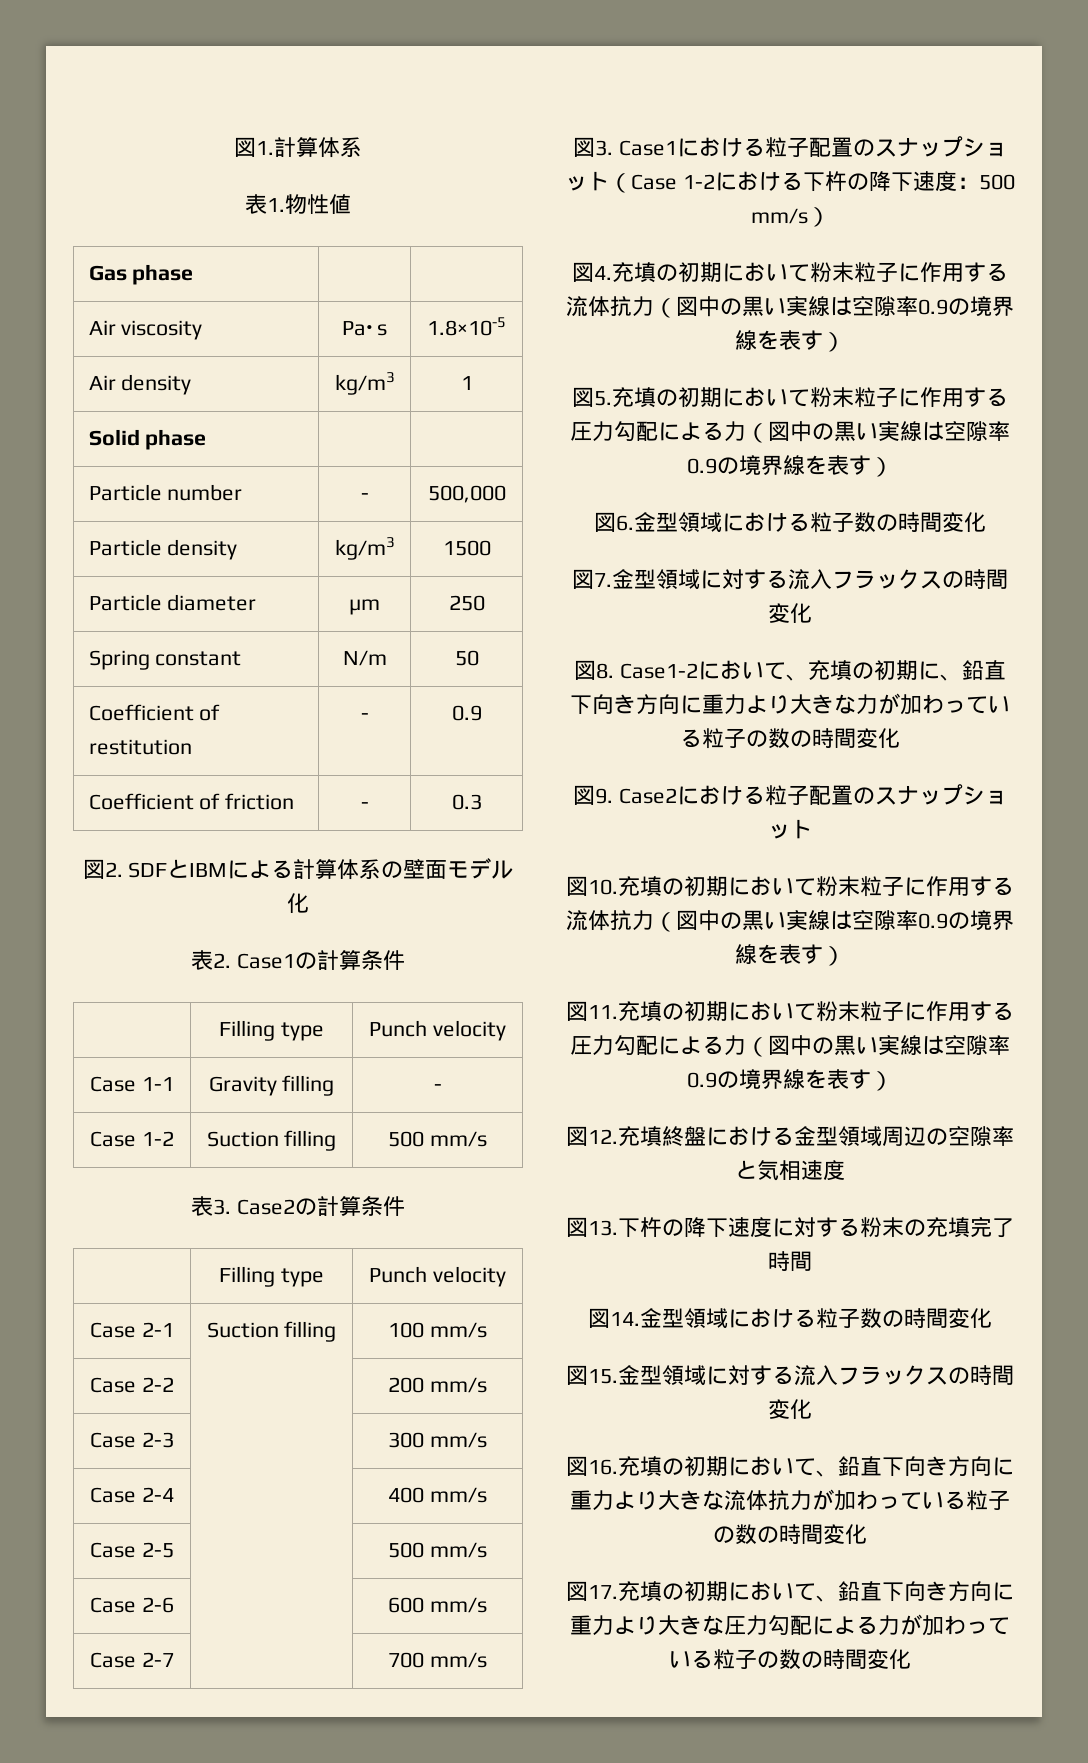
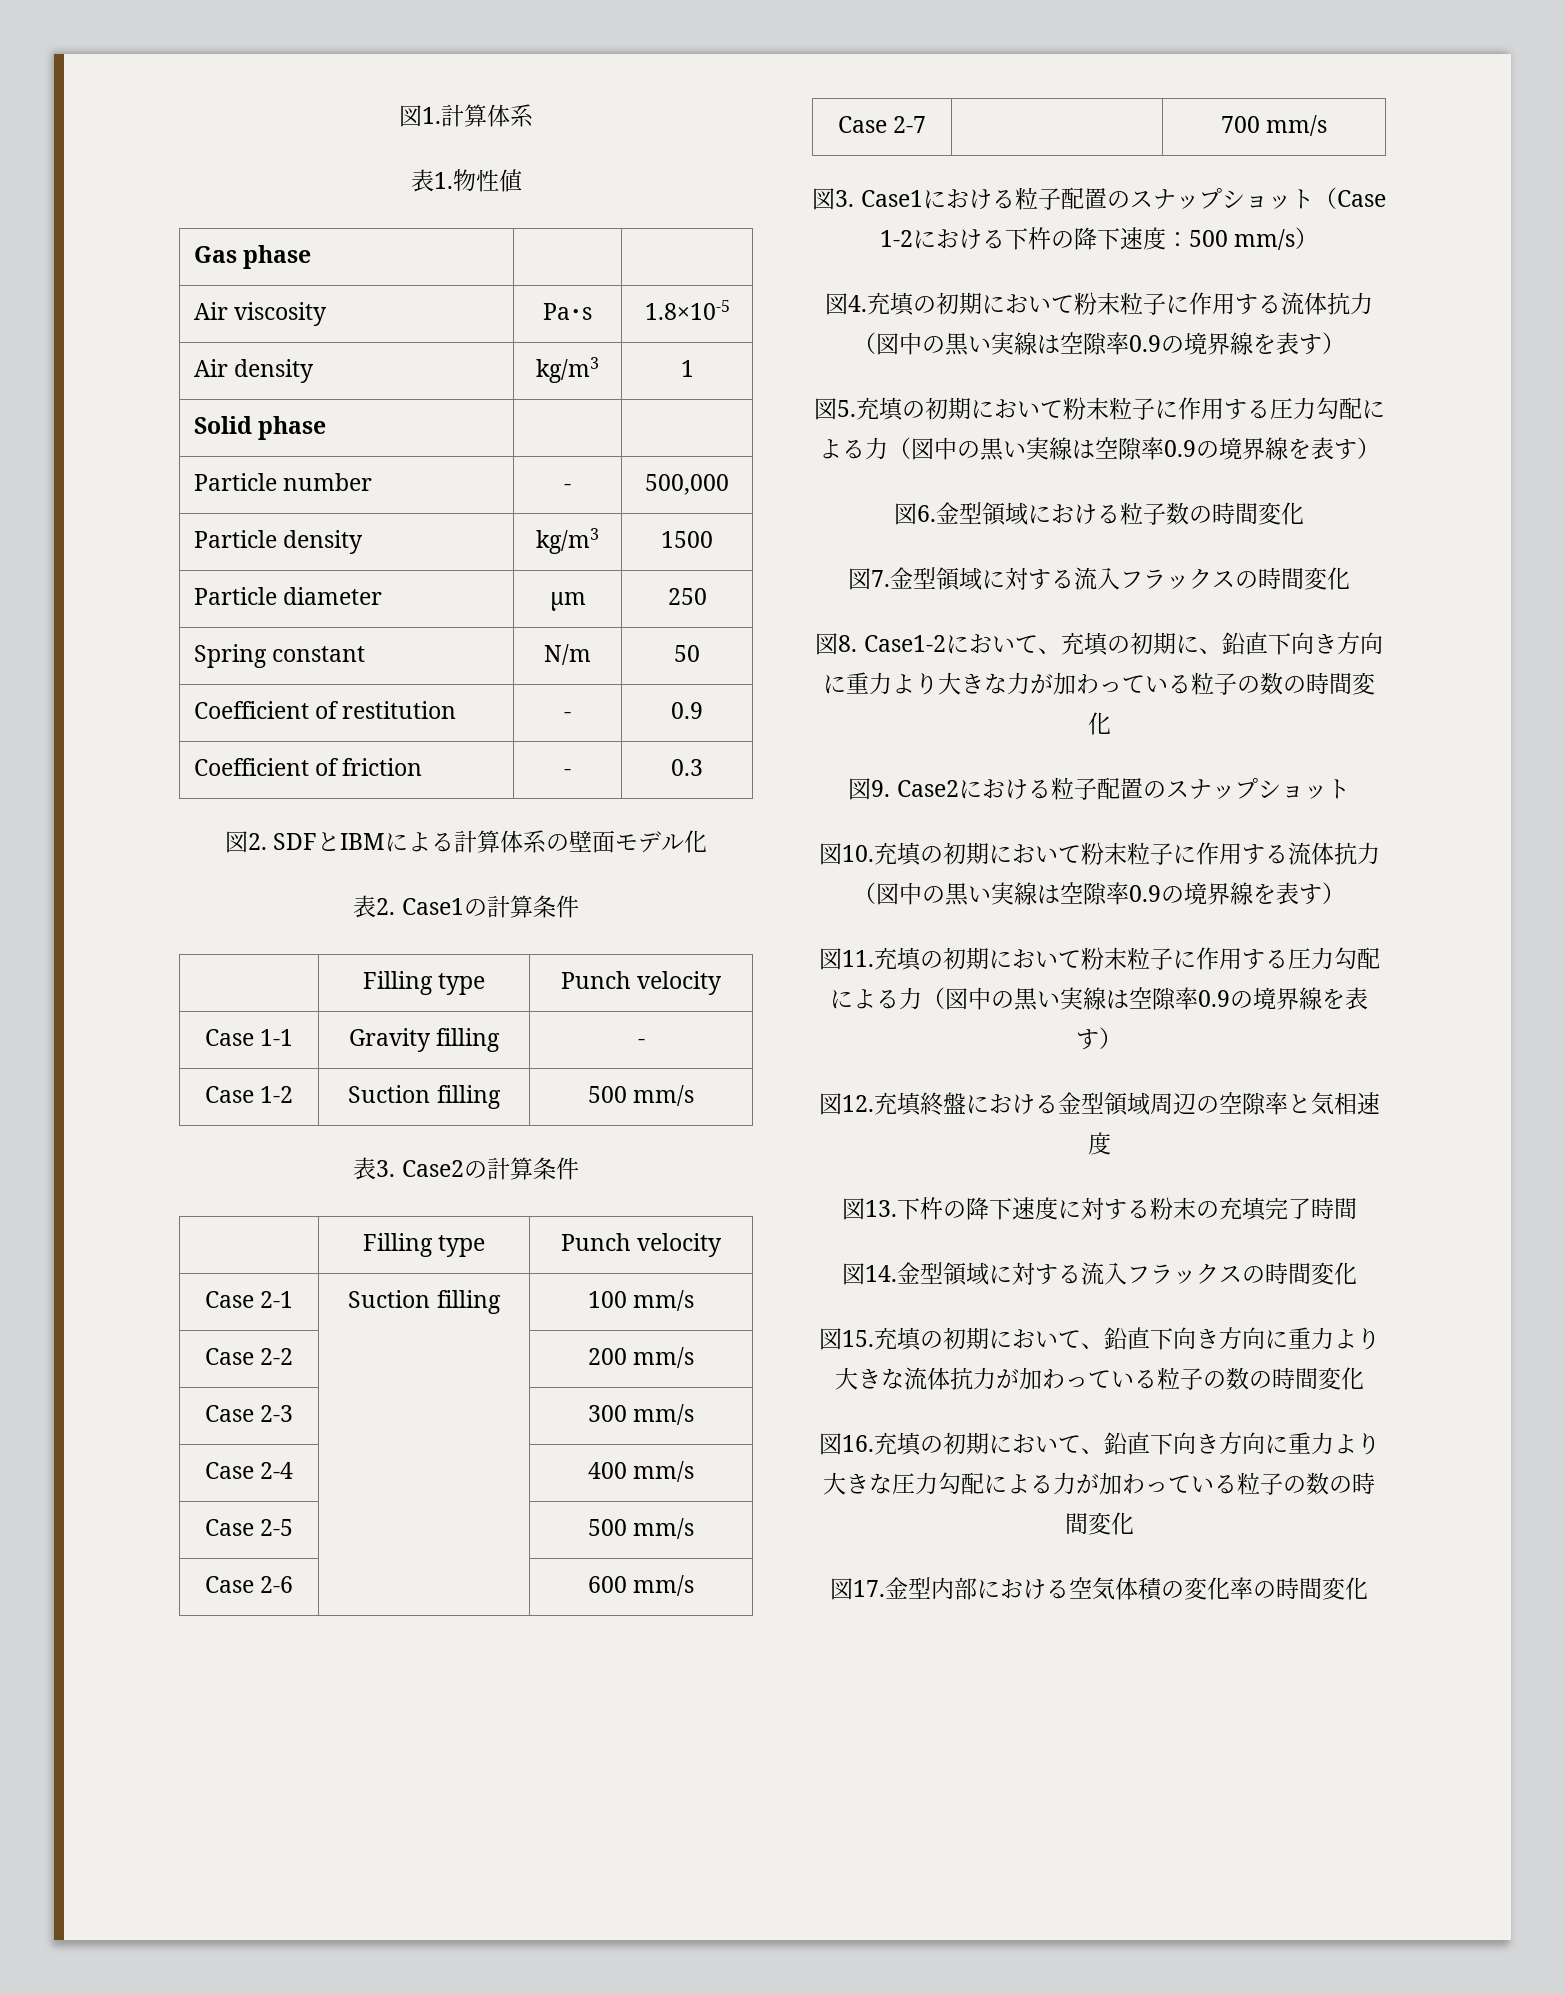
- 図14.金型領域における粒子数の時間変化
- 図15.金型領域に対する流入フラックスの時間変化
- 図16.充填の初期において、鉛直下向き方向に重力より大きな流体抗力が加わっている粒子の数の時間変化
+ 図14.金型領域に対する流入フラックスの時間変化
+ 図15.充填の初期において、鉛直下向き方向に重力より大きな流体抗力が加わっている粒子の数の時間変化
- 図17.充填の初期において、鉛直下向き方向に重力より大きな圧力勾配による力が加わっている粒子の数の時間変化
+ 図16.充填の初期において、鉛直下向き方向に重力より大きな圧力勾配による力が加わっている粒子の数の時間変化
+ 図17.金型内部における空気体積の変化率の時間変化

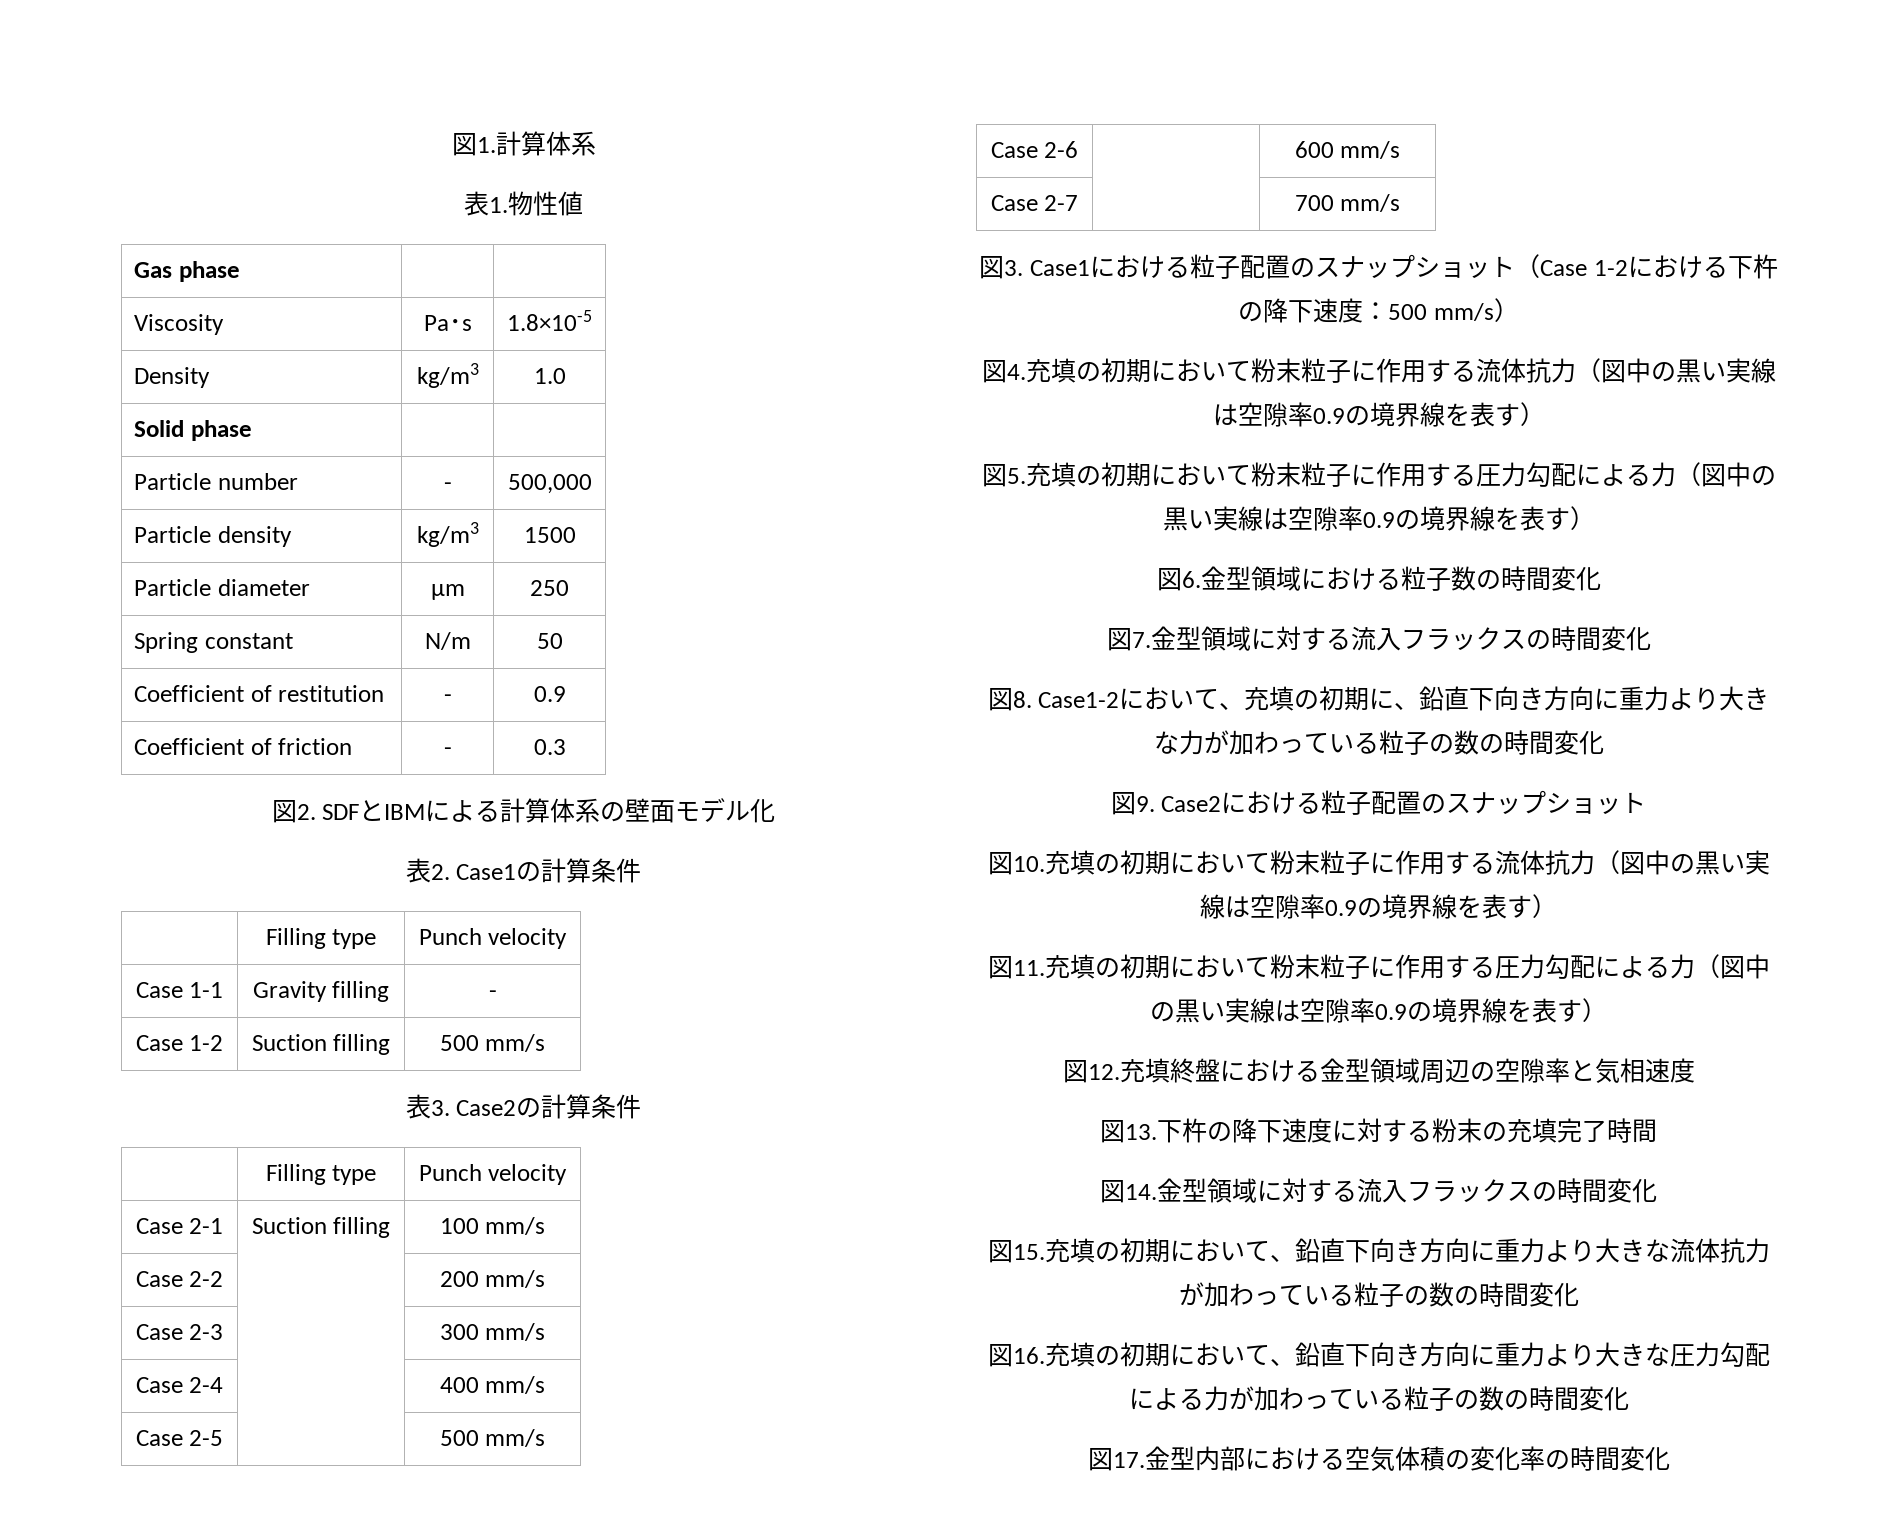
- Air viscosity | Pa･s | 1.8×10-5
+ Viscosity | Pa･s | 1.8×10-5
- Air density | kg/m3 | 1
+ Density | kg/m3 | 1.0

